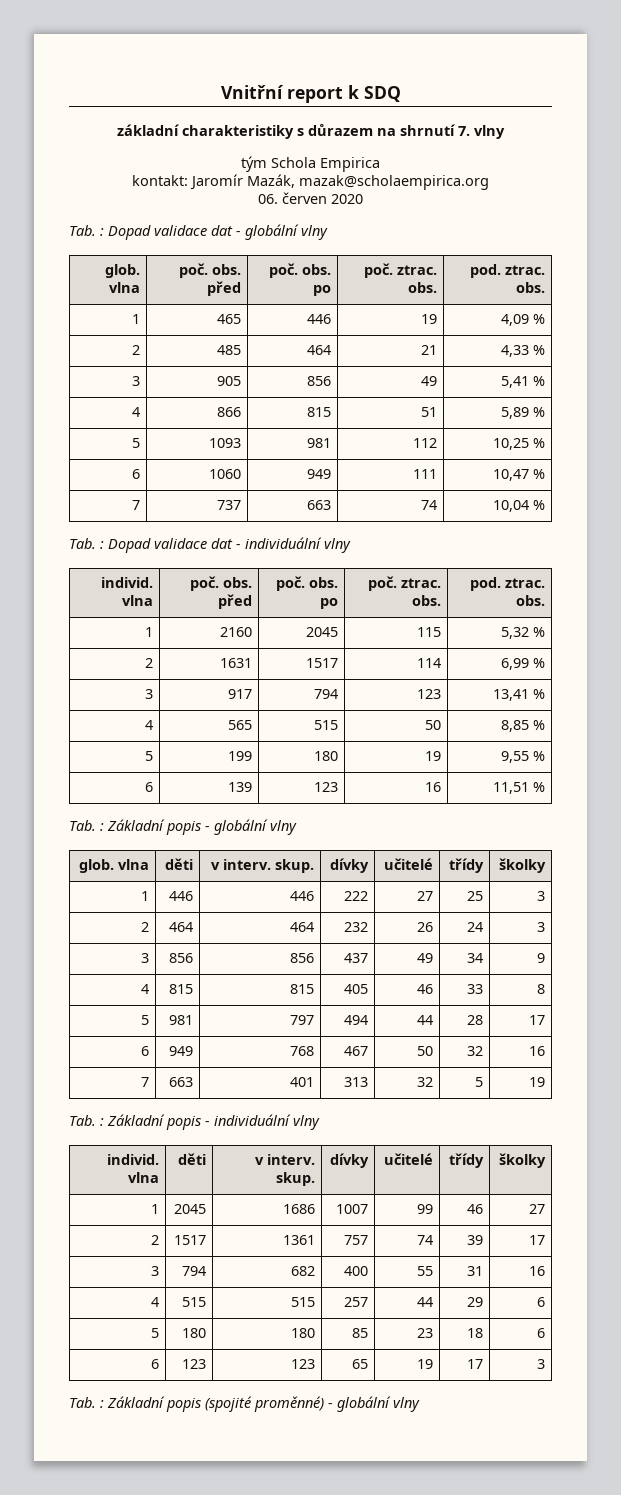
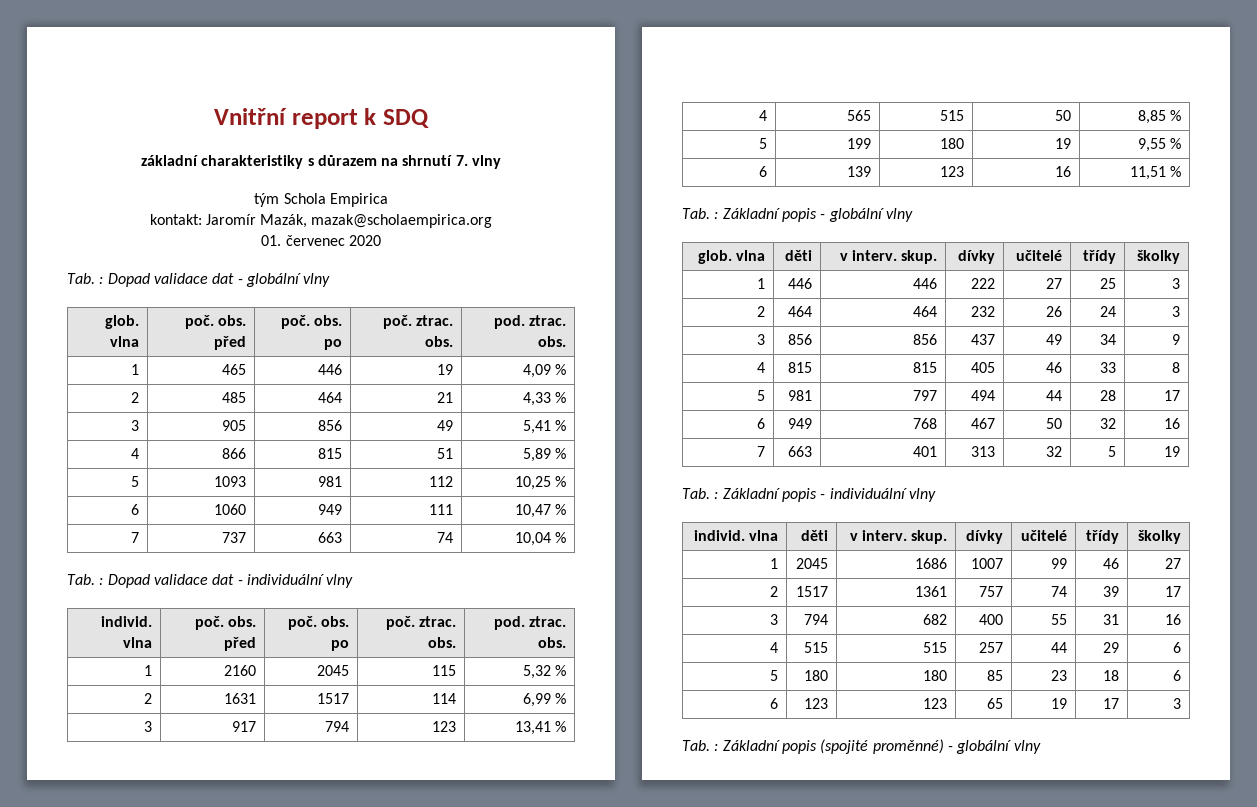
- 06. červen 2020
+ 01. červenec 2020

